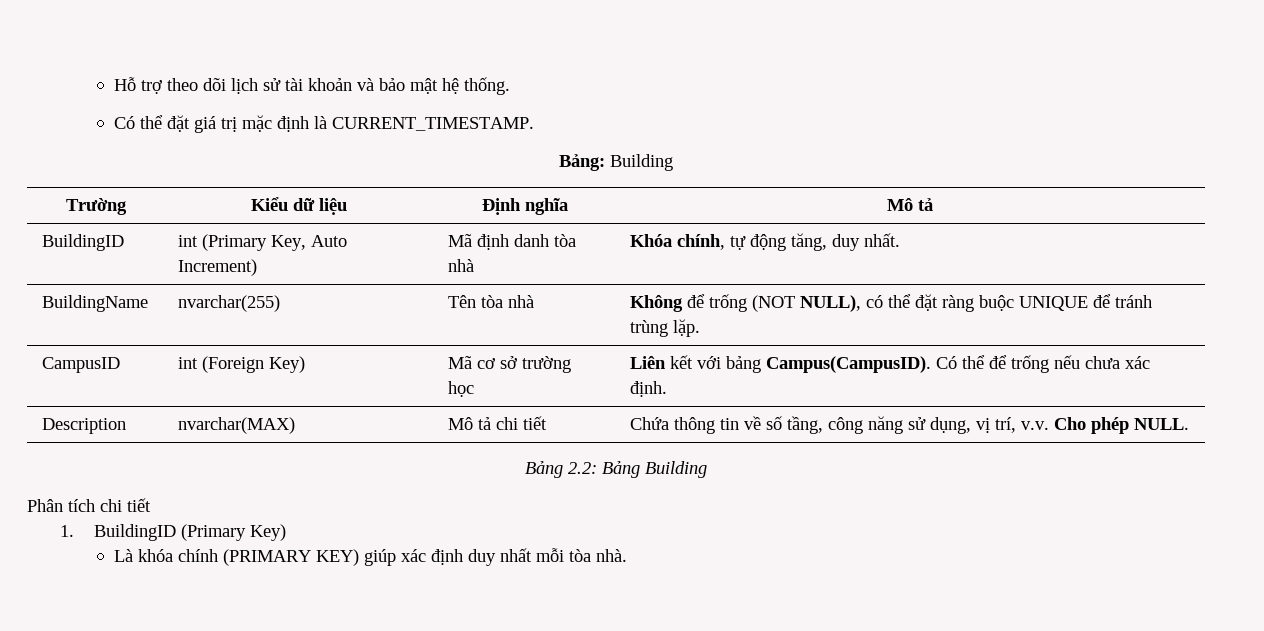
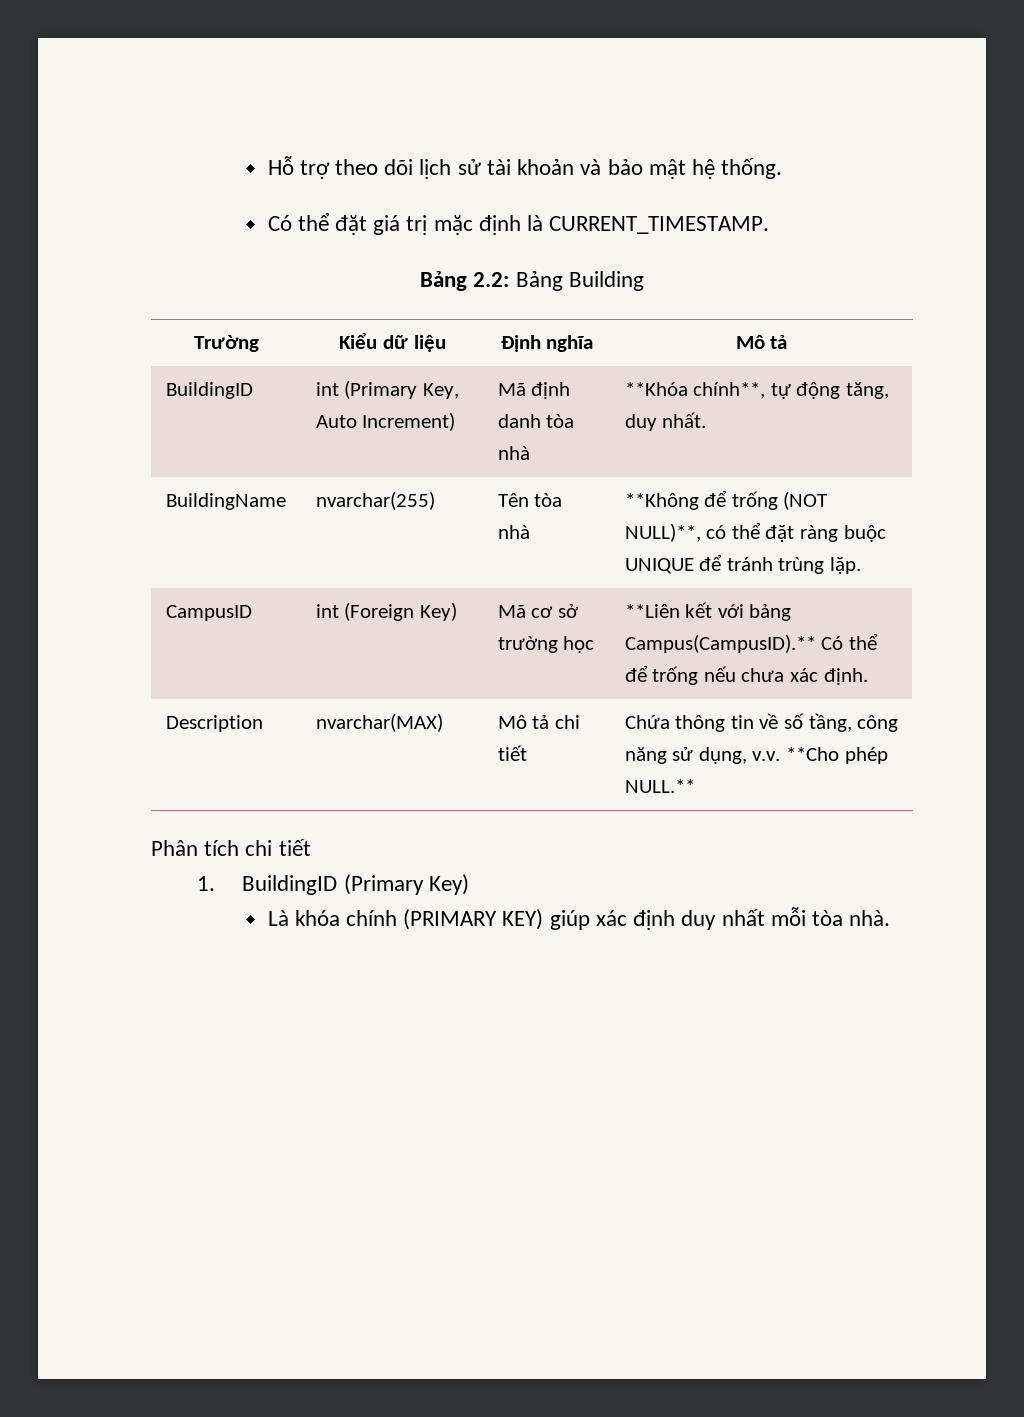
- Bảng: Building
+ Bảng 2.2: Bảng Building
- BuildingID | int (Primary Key, Auto Increment) | Mã định danh tòa nhà | Khóa chính, tự động tăng, duy nhất.
+ BuildingID | int (Primary Key, Auto Increment) | Mã định danh tòa nhà | **Khóa chính**, tự động tăng, duy nhất.
- BuildingName | nvarchar(255) | Tên tòa nhà | Không để trống (NOT NULL), có thể đặt ràng buộc UNIQUE để tránh trùng lặp.
+ BuildingName | nvarchar(255) | Tên tòa nhà | **Không để trống (NOT NULL)**, có thể đặt ràng buộc UNIQUE để tránh trùng lặp.
- CampusID | int (Foreign Key) | Mã cơ sở trường học | Liên kết với bảng Campus(CampusID). Có thể để trống nếu chưa xác định.
+ CampusID | int (Foreign Key) | Mã cơ sở trường học | **Liên kết với bảng Campus(CampusID).** Có thể để trống nếu chưa xác định.
- Description | nvarchar(MAX) | Mô tả chi tiết | Chứa thông tin về số tầng, công năng sử dụng, vị trí, v.v. Cho phép NULL.
- Bảng 2.2: Bảng Building
+ Description | nvarchar(MAX) | Mô tả chi tiết | Chứa thông tin về số tầng, công năng sử dụng, v.v. **Cho phép NULL.**

